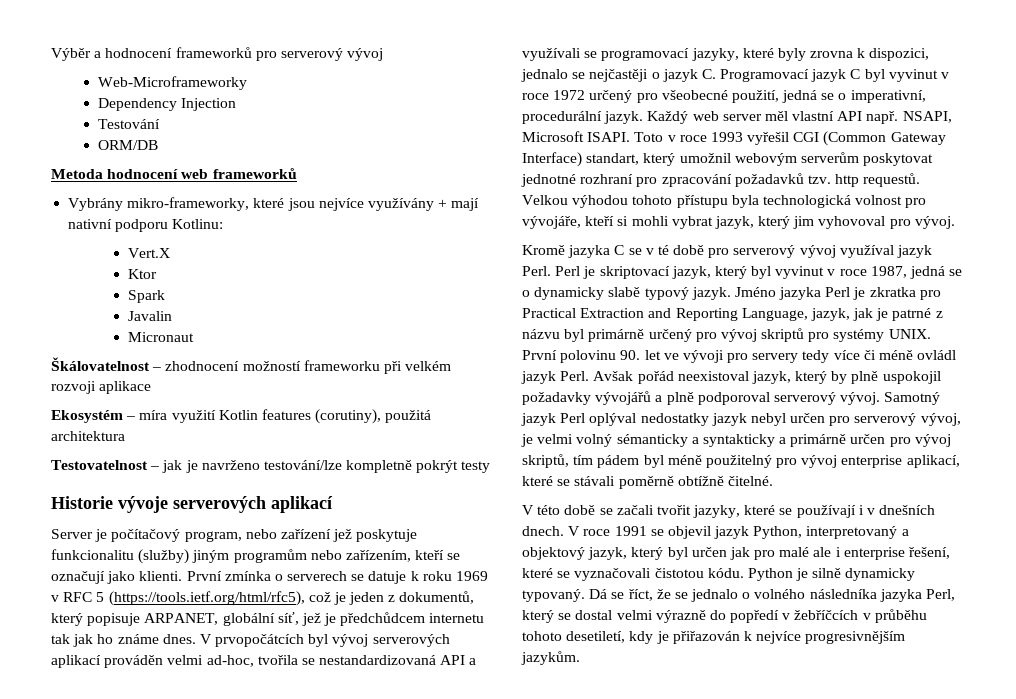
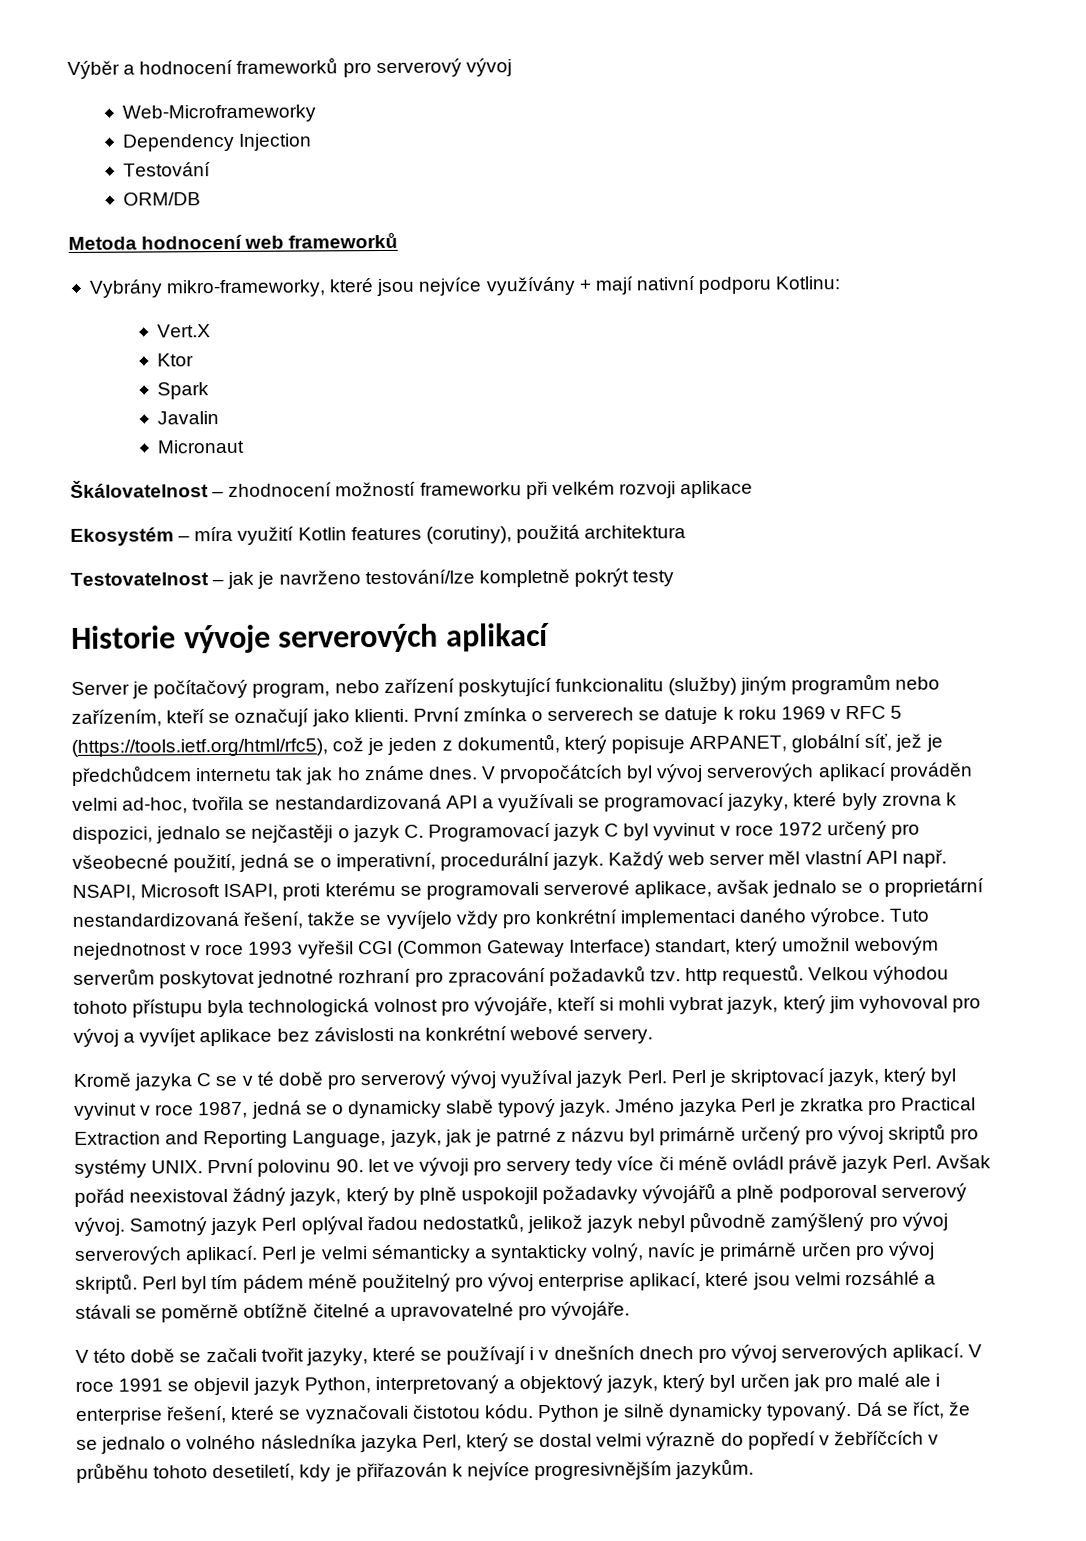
- Server je počítačový program, nebo zařízení jež poskytuje funkcionalitu (služby) jiným programům nebo zařízením, kteří se označují jako klienti.
+ Server je počítačový program, nebo zařízení poskytující funkcionalitu (služby) jiným programům nebo zařízením, kteří se označují jako klienti.
- NSAPI, Microsoft ISAPI. Toto v roce 1993 vyřešil CGI (Common Gateway Interface) standart, který umožnil webovým serverům poskytovat jednotné rozhraní pro zpracování požadavků tzv. http requestů.
+ NSAPI, Microsoft ISAPI, proti kterému se programovali serverové aplikace, avšak jednalo se o proprietární nestandardizovaná řešení, takže se vyvíjelo vždy pro konkrétní implementaci daného výrobce. Tuto nejednotnost v roce 1993 vyřešil CGI (Common Gateway Interface) standart, který umožnil webovým serverům poskytovat jednotné rozhraní pro zpracování požadavků tzv. http requestů.
- Velkou výhodou tohoto přístupu byla technologická volnost pro vývojáře, kteří si mohli vybrat jazyk, který jim vyhovoval pro vývoj.
+ Velkou výhodou tohoto přístupu byla technologická volnost pro vývojáře, kteří si mohli vybrat jazyk, který jim vyhovoval pro vývoj a vyvíjet aplikace bez závislosti na konkrétní webové servery.
- První polovinu 90. let ve vývoji pro servery tedy více či méně ovládl jazyk Perl.
+ První polovinu 90. let ve vývoji pro servery tedy více či méně ovládl právě jazyk Perl.
- Avšak pořád neexistoval jazyk, který by plně uspokojil požadavky vývojářů a plně podporoval serverový vývoj.
+ Avšak pořád neexistoval žádný jazyk, který by plně uspokojil požadavky vývojářů a plně podporoval serverový vývoj.
- Samotný jazyk Perl oplýval nedostatky jazyk nebyl určen pro serverový vývoj, je velmi volný sémanticky a syntakticky a primárně určen pro vývoj skriptů, tím pádem byl méně použitelný pro vývoj enterprise aplikací, které se stávali poměrně obtížně čitelné.
+ Samotný jazyk Perl oplýval řadou nedostatků, jelikož jazyk nebyl původně zamýšlený pro vývoj serverových aplikací. Perl je velmi sémanticky a syntakticky volný, navíc je primárně určen pro vývoj skriptů. Perl byl tím pádem méně použitelný pro vývoj enterprise aplikací, které jsou velmi rozsáhlé a stávali se poměrně obtížně čitelné a upravovatelné pro vývojáře.
- V této době se začali tvořit jazyky, které se používají i v dnešních dnech.
+ V této době se začali tvořit jazyky, které se používají i v dnešních dnech pro vývoj serverových aplikací.

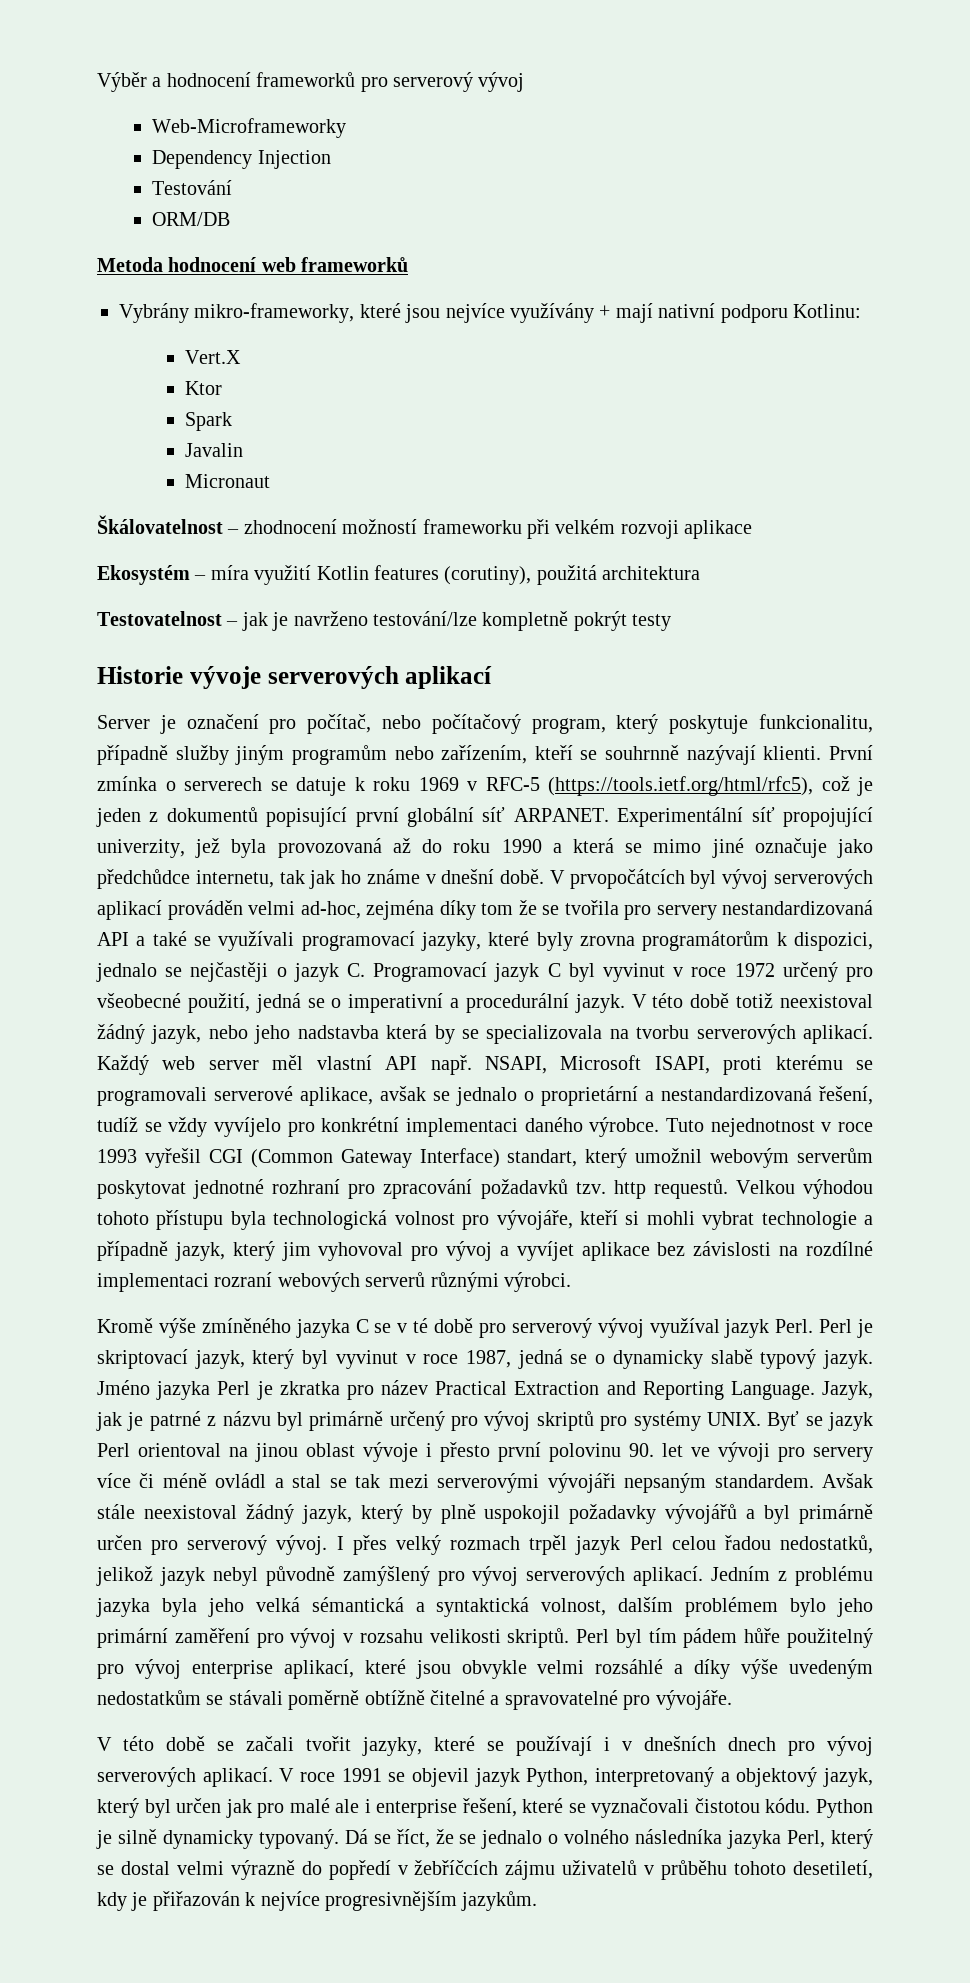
- Server je počítačový program, nebo zařízení poskytující funkcionalitu (služby) jiným programům nebo zařízením, kteří se označují jako klienti.
+ Server je označení pro počítač, nebo počítačový program, který poskytuje funkcionalitu, případně služby jiným programům nebo zařízením, kteří se souhrnně nazývají klienti.
- První zmínka o serverech se datuje k roku 1969 v RFC 5 (https://tools.ietf.org/html/rfc5), což je jeden z dokumentů, který popisuje ARPANET, globální síť, jež je předchůdcem internetu tak jak ho známe dnes.
+ První zmínka o serverech se datuje k roku 1969 v RFC-5 (https://tools.ietf.org/html/rfc5), což je jeden z dokumentů popisující první globální síť ARPANET. Experimentální síť propojující univerzity, jež byla provozovaná až do roku 1990 a která se mimo jiné označuje jako předchůdce internetu, tak jak ho známe v dnešní době.
- V prvopočátcích byl vývoj serverových aplikací prováděn velmi ad-hoc, tvořila se nestandardizovaná API a využívali se programovací jazyky, které byly zrovna k dispozici, jednalo se nejčastěji o jazyk C. Programovací jazyk C byl vyvinut v roce 1972 určený pro všeobecné použití, jedná se o imperativní, procedurální jazyk.
+ V prvopočátcích byl vývoj serverových aplikací prováděn velmi ad-hoc, zejména díky tom že se tvořila pro servery nestandardizovaná API a také se využívali programovací jazyky, které byly zrovna programátorům k dispozici, jednalo se nejčastěji o jazyk C. Programovací jazyk C byl vyvinut v roce 1972 určený pro všeobecné použití, jedná se o imperativní a procedurální jazyk. V této době totiž neexistoval žádný jazyk, nebo jeho nadstavba která by se specializovala na tvorbu serverových aplikací.
- NSAPI, Microsoft ISAPI, proti kterému se programovali serverové aplikace, avšak jednalo se o proprietární nestandardizovaná řešení, takže se vyvíjelo vždy pro konkrétní implementaci daného výrobce.
+ NSAPI, Microsoft ISAPI, proti kterému se programovali serverové aplikace, avšak se jednalo o proprietární a nestandardizovaná řešení, tudíž se vždy vyvíjelo pro konkrétní implementaci daného výrobce.
- Velkou výhodou tohoto přístupu byla technologická volnost pro vývojáře, kteří si mohli vybrat jazyk, který jim vyhovoval pro vývoj a vyvíjet aplikace bez závislosti na konkrétní webové servery.
+ Velkou výhodou tohoto přístupu byla technologická volnost pro vývojáře, kteří si mohli vybrat technologie a případně jazyk, který jim vyhovoval pro vývoj a vyvíjet aplikace bez závislosti na rozdílné implementaci rozraní webových serverů různými výrobci.
- Kromě jazyka C se v té době pro serverový vývoj využíval jazyk Perl.
+ Kromě výše zmíněného jazyka C se v té době pro serverový vývoj využíval jazyk Perl.
- Jméno jazyka Perl je zkratka pro Practical Extraction and Reporting Language, jazyk, jak je patrné z názvu byl primárně určený pro vývoj skriptů pro systémy UNIX.
+ Jméno jazyka Perl je zkratka pro název Practical Extraction and Reporting Language. Jazyk, jak je patrné z názvu byl primárně určený pro vývoj skriptů pro systémy UNIX.
- První polovinu 90. let ve vývoji pro servery tedy více či méně ovládl právě jazyk Perl. Avšak pořád neexistoval žádný jazyk, který by plně uspokojil požadavky vývojářů a plně podporoval serverový vývoj. Samotný jazyk Perl oplýval řadou nedostatků, jelikož jazyk nebyl původně zamýšlený pro vývoj serverových aplikací.
+ Byť se jazyk Perl orientoval na jinou oblast vývoje i přesto první polovinu 90. let ve vývoji pro servery více či méně ovládl a stal se tak mezi serverovými vývojáři nepsaným standardem. Avšak stále neexistoval žádný jazyk, který by plně uspokojil požadavky vývojářů a byl primárně určen pro serverový vývoj. I přes velký rozmach trpěl jazyk Perl celou řadou nedostatků, jelikož jazyk nebyl původně zamýšlený pro vývoj serverových aplikací.
- Perl je velmi sémanticky a syntakticky volný, navíc je primárně určen pro vývoj skriptů.
+ Jedním z problému jazyka byla jeho velká sémantická a syntaktická volnost, dalším problémem bylo jeho primární zaměření pro vývoj v rozsahu velikosti skriptů.
- Perl byl tím pádem méně použitelný pro vývoj enterprise aplikací, které jsou velmi rozsáhlé a stávali se poměrně obtížně čitelné a upravovatelné pro vývojáře.
+ Perl byl tím pádem hůře použitelný pro vývoj enterprise aplikací, které jsou obvykle velmi rozsáhlé a díky výše uvedeným nedostatkům se stávali poměrně obtížně čitelné a spravovatelné pro vývojáře.
- Dá se říct, že se jednalo o volného následníka jazyka Perl, který se dostal velmi výrazně do popředí v žebříčcích v průběhu tohoto desetiletí, kdy je přiřazován k nejvíce progresivnějším jazykům.
+ Dá se říct, že se jednalo o volného následníka jazyka Perl, který se dostal velmi výrazně do popředí v žebříčcích zájmu uživatelů v průběhu tohoto desetiletí, kdy je přiřazován k nejvíce progresivnějším jazykům.

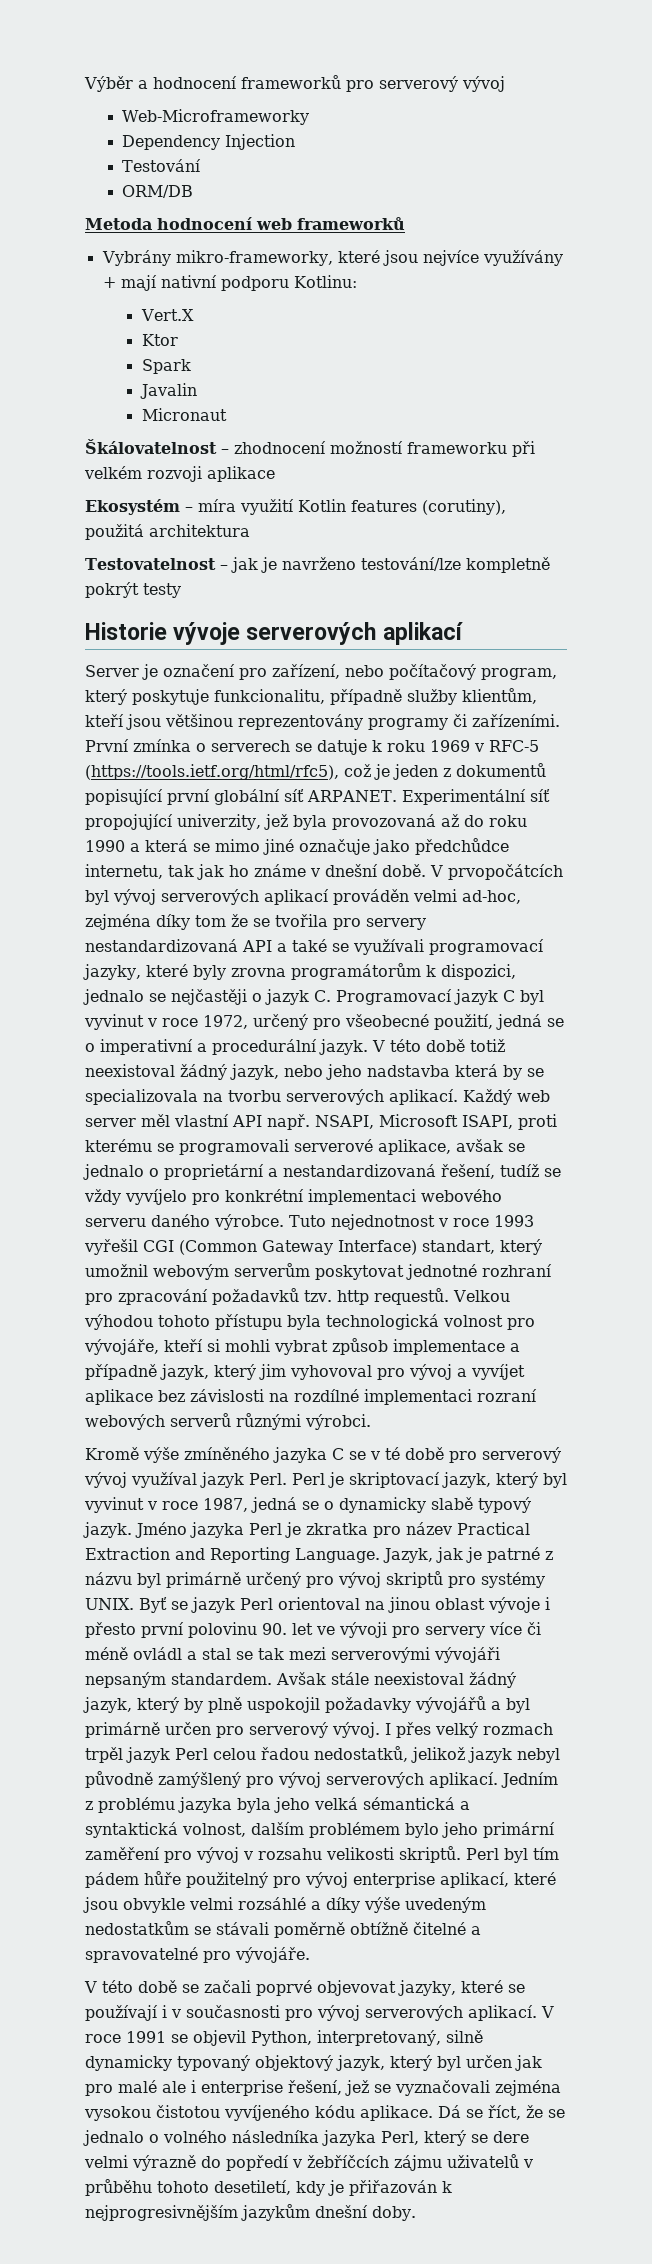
- Server je označení pro počítač, nebo počítačový program, který poskytuje funkcionalitu, případně služby jiným programům nebo zařízením, kteří se souhrnně nazývají klienti.
+ Server je označení pro zařízení, nebo počítačový program, který poskytuje funkcionalitu, případně služby klientům, kteří jsou většinou reprezentovány programy či zařízeními.
- V prvopočátcích byl vývoj serverových aplikací prováděn velmi ad-hoc, zejména díky tom že se tvořila pro servery nestandardizovaná API a také se využívali programovací jazyky, které byly zrovna programátorům k dispozici, jednalo se nejčastěji o jazyk C. Programovací jazyk C byl vyvinut v roce 1972 určený pro všeobecné použití, jedná se o imperativní a procedurální jazyk.
+ V prvopočátcích byl vývoj serverových aplikací prováděn velmi ad-hoc, zejména díky tom že se tvořila pro servery nestandardizovaná API a také se využívali programovací jazyky, které byly zrovna programátorům k dispozici, jednalo se nejčastěji o jazyk C. Programovací jazyk C byl vyvinut v roce 1972, určený pro všeobecné použití, jedná se o imperativní a procedurální jazyk.
- NSAPI, Microsoft ISAPI, proti kterému se programovali serverové aplikace, avšak se jednalo o proprietární a nestandardizovaná řešení, tudíž se vždy vyvíjelo pro konkrétní implementaci daného výrobce.
+ NSAPI, Microsoft ISAPI, proti kterému se programovali serverové aplikace, avšak se jednalo o proprietární a nestandardizovaná řešení, tudíž se vždy vyvíjelo pro konkrétní implementaci webového serveru daného výrobce.
- Velkou výhodou tohoto přístupu byla technologická volnost pro vývojáře, kteří si mohli vybrat technologie a případně jazyk, který jim vyhovoval pro vývoj a vyvíjet aplikace bez závislosti na rozdílné implementaci rozraní webových serverů různými výrobci.
+ Velkou výhodou tohoto přístupu byla technologická volnost pro vývojáře, kteří si mohli vybrat způsob implementace a případně jazyk, který jim vyhovoval pro vývoj a vyvíjet aplikace bez závislosti na rozdílné implementaci rozraní webových serverů různými výrobci.
- V této době se začali tvořit jazyky, které se používají i v dnešních dnech pro vývoj serverových aplikací.
+ V této době se začali poprvé objevovat jazyky, které se používají i v současnosti pro vývoj serverových aplikací.
- V roce 1991 se objevil jazyk Python, interpretovaný a objektový jazyk, který byl určen jak pro malé ale i enterprise řešení, které se vyznačovali čistotou kódu. Python je silně dynamicky typovaný.
+ V roce 1991 se objevil Python, interpretovaný, silně dynamicky typovaný objektový jazyk, který byl určen jak pro malé ale i enterprise řešení, jež se vyznačovali zejména vysokou čistotou vyvíjeného kódu aplikace.
- Dá se říct, že se jednalo o volného následníka jazyka Perl, který se dostal velmi výrazně do popředí v žebříčcích zájmu uživatelů v průběhu tohoto desetiletí, kdy je přiřazován k nejvíce progresivnějším jazykům.
+ Dá se říct, že se jednalo o volného následníka jazyka Perl, který se dere velmi výrazně do popředí v žebříčcích zájmu uživatelů v průběhu tohoto desetiletí, kdy je přiřazován k nejprogresivnějším jazykům dnešní doby.

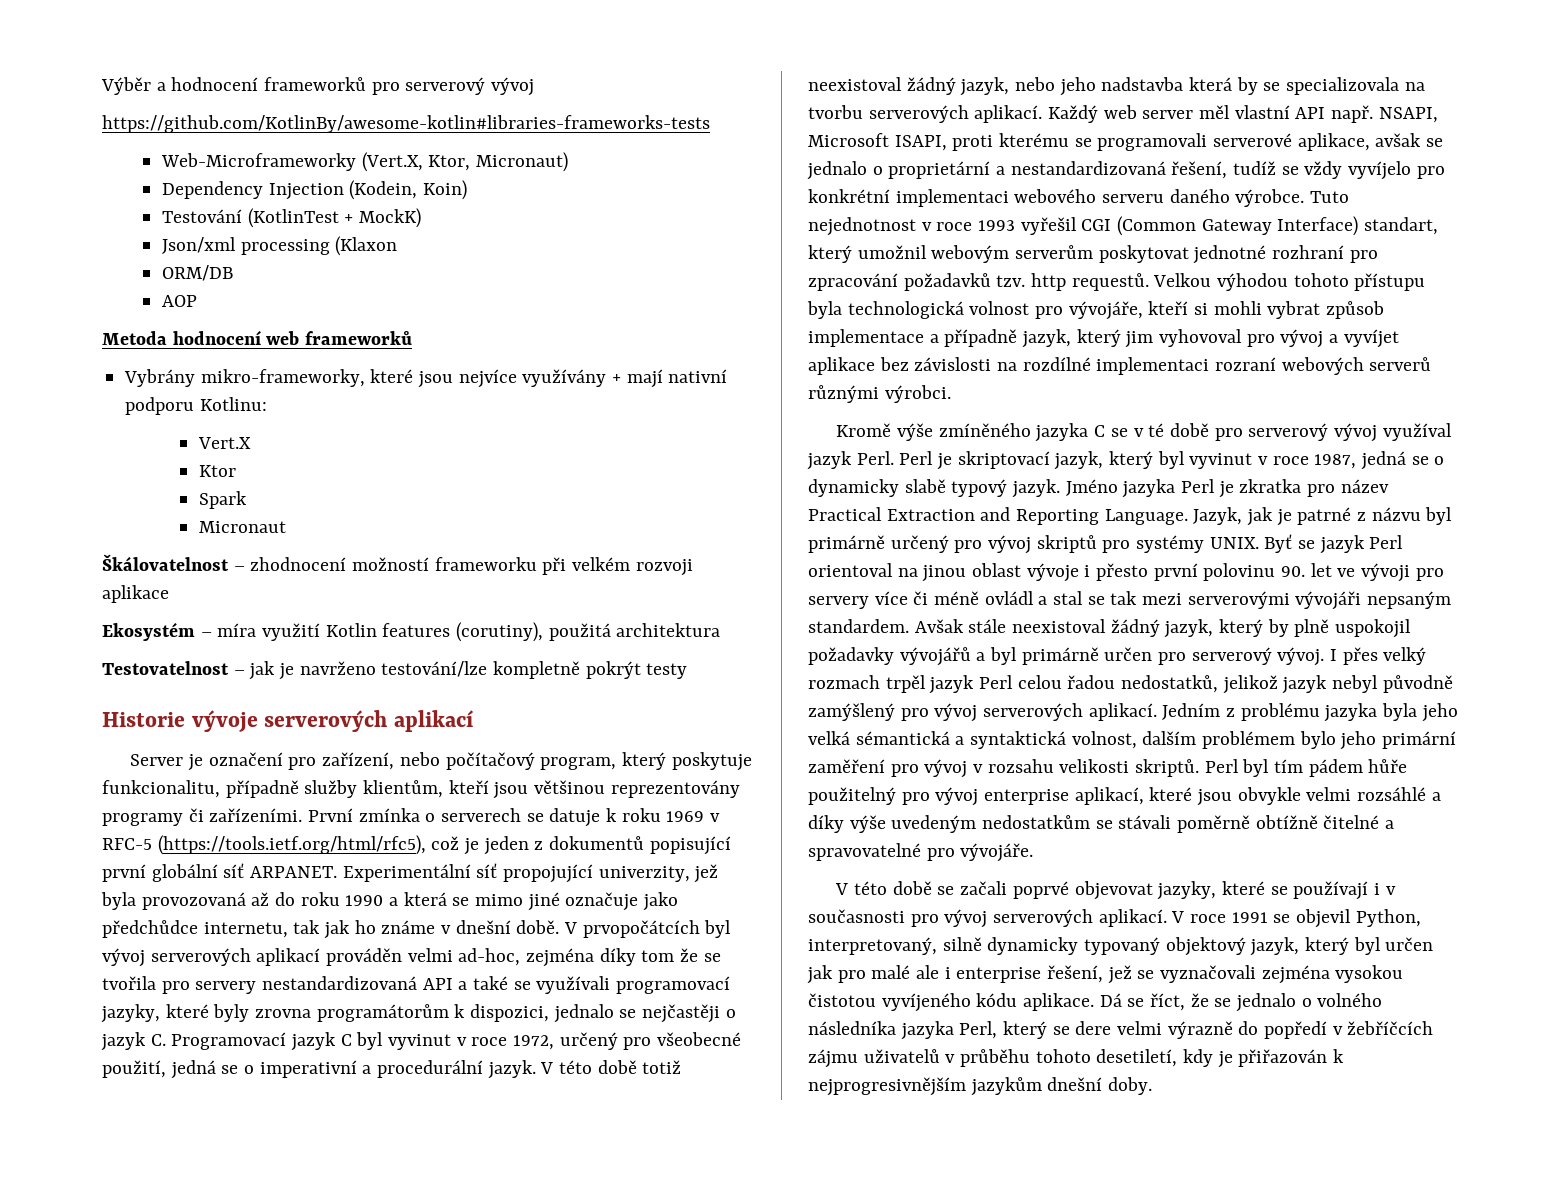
+ https://github.com/KotlinBy/awesome-kotlin#libraries-frameworks-tests
- Web-Microframeworky
+ Web-Microframeworky (Vert.X, Ktor, Micronaut)
- Dependency Injection
+ Dependency Injection (Kodein, Koin)
- Testování
+ Testování (KotlinTest + MockK)
+ Json/xml processing (Klaxon
+ AOP
- Javalin

